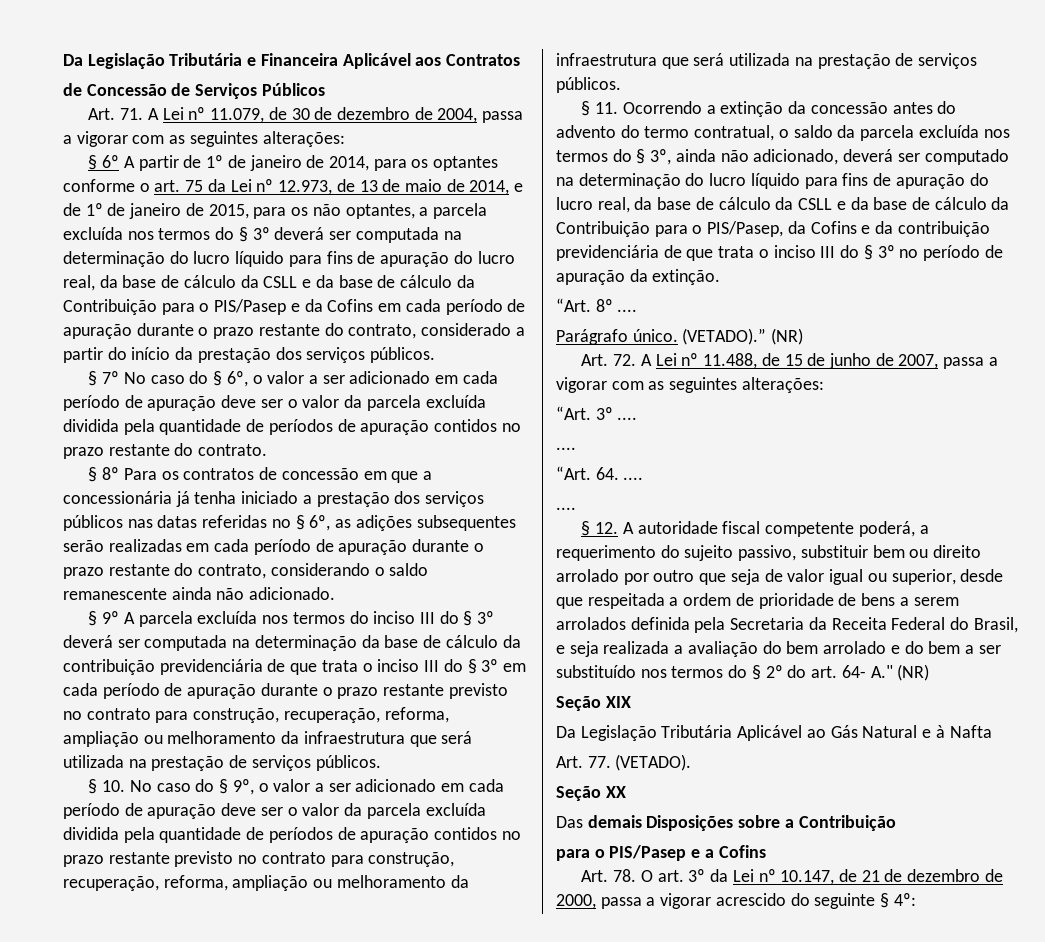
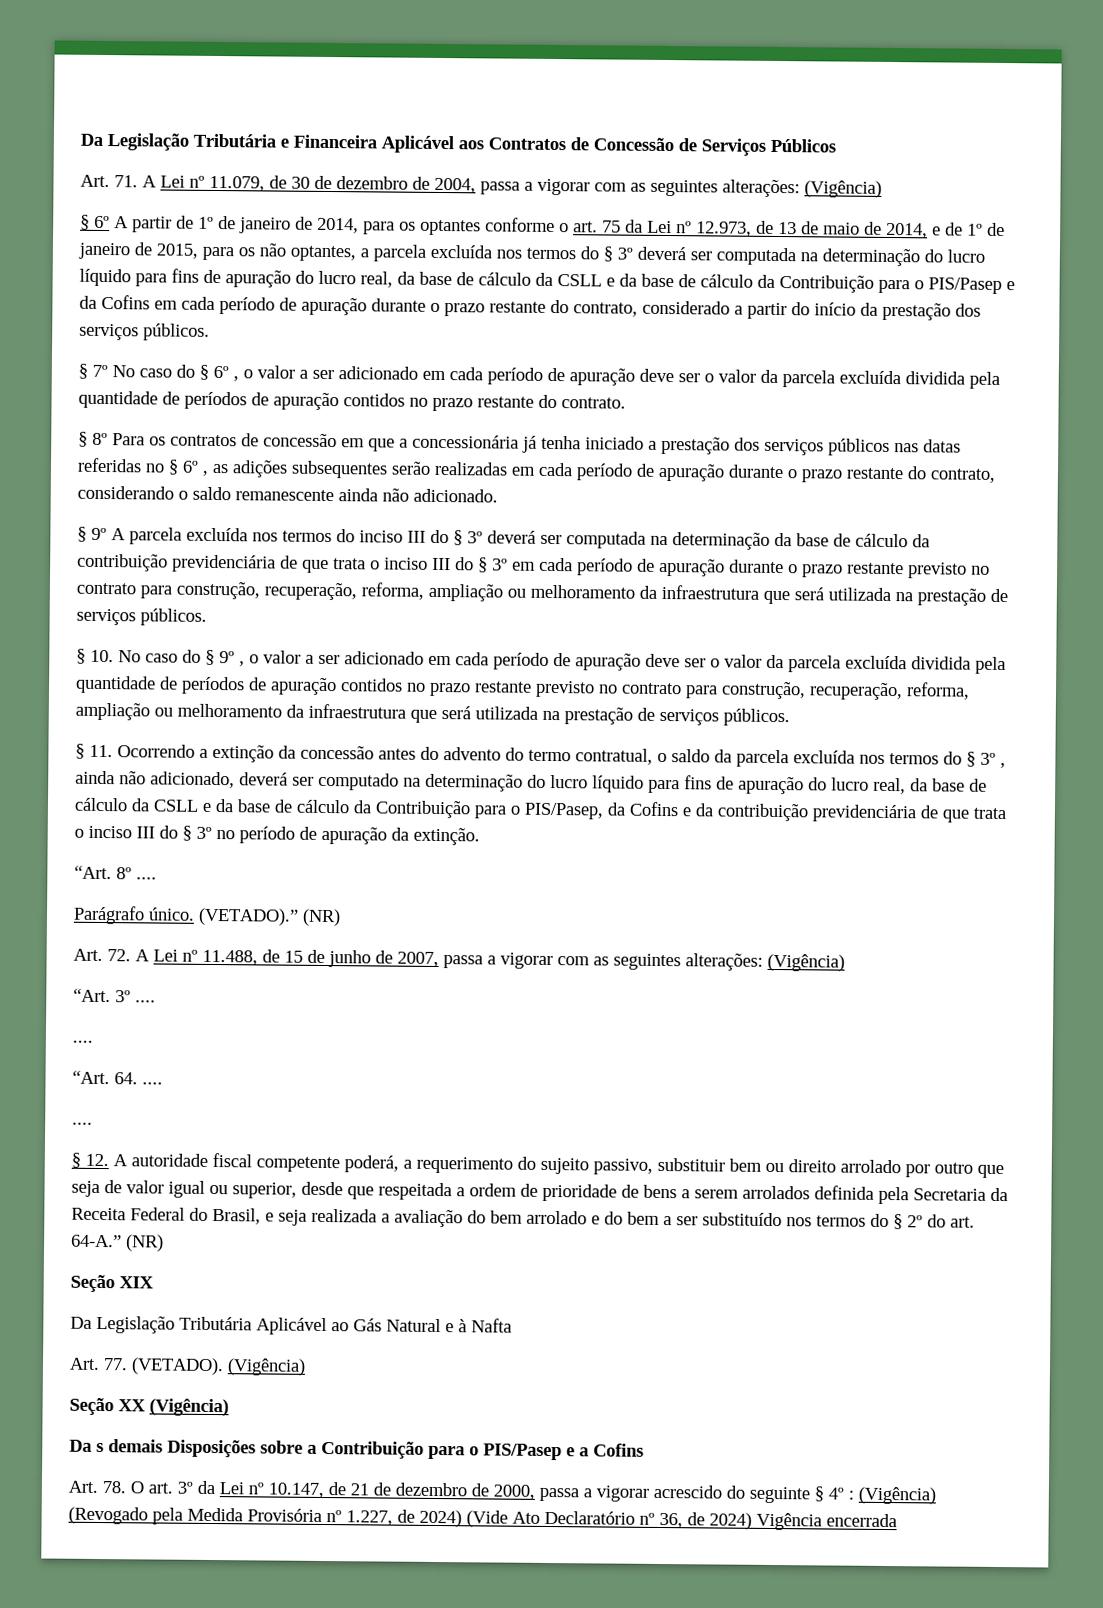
- Da Legislação Tributária e Financeira Aplicável aos Contratos
- de Concessão de Serviços Públicos
+ Da Legislação Tributária e Financeira Aplicável aos Contratos de Concessão de Serviços Públicos
- Art. 71. A Lei nº 11.079, de 30 de dezembro de 2004, passa a vigorar com as seguintes alterações:
+ Art. 71. A Lei nº 11.079, de 30 de dezembro de 2004, passa a vigorar com as seguintes alterações: (Vigência)
- § 7º No caso do § 6º, o valor a ser adicionado em cada período de apuração deve ser o valor da parcela excluída dividida pela quantidade de períodos de apuração contidos no prazo restante do contrato.
+ § 7º No caso do § 6º , o valor a ser adicionado em cada período de apuração deve ser o valor da parcela excluída dividida pela quantidade de períodos de apuração contidos no prazo restante do contrato.
- § 8º Para os contratos de concessão em que a concessionária já tenha iniciado a prestação dos serviços públicos nas datas referidas no § 6º, as adições subsequentes serão realizadas em cada período de apuração durante o prazo restante do contrato, considerando o saldo remanescente ainda não adicionado.
+ § 8º Para os contratos de concessão em que a concessionária já tenha iniciado a prestação dos serviços públicos nas datas referidas no § 6º , as adições subsequentes serão realizadas em cada período de apuração durante o prazo restante do contrato, considerando o saldo remanescente ainda não adicionado.
- § 10. No caso do § 9º, o valor a ser adicionado em cada período de apuração deve ser o valor da parcela excluída dividida pela quantidade de períodos de apuração contidos no prazo restante previsto no contrato para construção, recuperação, reforma, ampliação ou melhoramento da infraestrutura que será utilizada na prestação de serviços públicos.
+ § 10. No caso do § 9º , o valor a ser adicionado em cada período de apuração deve ser o valor da parcela excluída dividida pela quantidade de períodos de apuração contidos no prazo restante previsto no contrato para construção, recuperação, reforma, ampliação ou melhoramento da infraestrutura que será utilizada na prestação de serviços públicos.
- § 11. Ocorrendo a extinção da concessão antes do advento do termo contratual, o saldo da parcela excluída nos termos do § 3º, ainda não adicionado, deverá ser computado na determinação do lucro líquido para fins de apuração do lucro real, da base de cálculo da CSLL e da base de cálculo da Contribuição para o PIS/Pasep, da Cofins e da contribuição previdenciária de que trata o inciso III do § 3º no período de apuração da extinção.
+ § 11. Ocorrendo a extinção da concessão antes do advento do termo contratual, o saldo da parcela excluída nos termos do § 3º , ainda não adicionado, deverá ser computado na determinação do lucro líquido para fins de apuração do lucro real, da base de cálculo da CSLL e da base de cálculo da Contribuição para o PIS/Pasep, da Cofins e da contribuição previdenciária de que trata o inciso III do § 3º no período de apuração da extinção.
- Art. 72. A Lei nº 11.488, de 15 de junho de 2007, passa a vigorar com as seguintes alterações:
+ Art. 72. A Lei nº 11.488, de 15 de junho de 2007, passa a vigorar com as seguintes alterações: (Vigência)
- § 12. A autoridade fiscal competente poderá, a requerimento do sujeito passivo, substituir bem ou direito arrolado por outro que seja de valor igual ou superior, desde que respeitada a ordem de prioridade de bens a serem arrolados definida pela Secretaria da Receita Federal do Brasil, e seja realizada a avaliação do bem arrolado e do bem a ser substituído nos termos do § 2º do art. 64- A." (NR)
+ § 12. A autoridade fiscal competente poderá, a requerimento do sujeito passivo, substituir bem ou direito arrolado por outro que seja de valor igual ou superior, desde que respeitada a ordem de prioridade de bens a serem arrolados definida pela Secretaria da Receita Federal do Brasil, e seja realizada a avaliação do bem arrolado e do bem a ser substituído nos termos do § 2º do art. 64-A.” (NR)
- Art. 77. (VETADO).
+ Art. 77. (VETADO). (Vigência)
- Seção XX
- Das demais Disposições sobre a Contribuição
- para o PIS/Pasep e a Cofins
+ Seção XX (Vigência)
+ Da s demais Disposições sobre a Contribuição para o PIS/Pasep e a Cofins
- Art. 78. O art. 3º da Lei nº 10.147, de 21 de dezembro de 2000, passa a vigorar acrescido do seguinte § 4º:
+ Art. 78. O art. 3º da Lei nº 10.147, de 21 de dezembro de 2000, passa a vigorar acrescido do seguinte § 4º : (Vigência) (Revogado pela Medida Provisória nº 1.227, de 2024) (Vide Ato Declaratório nº 36, de 2024) Vigência encerrada

